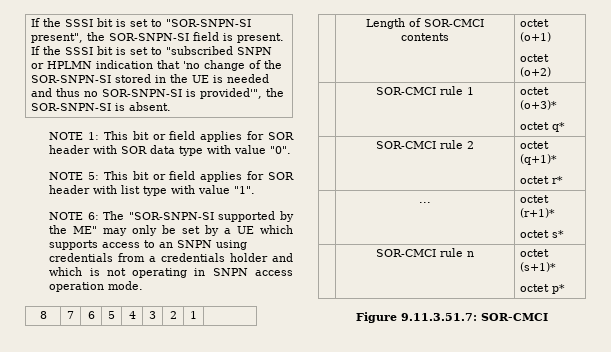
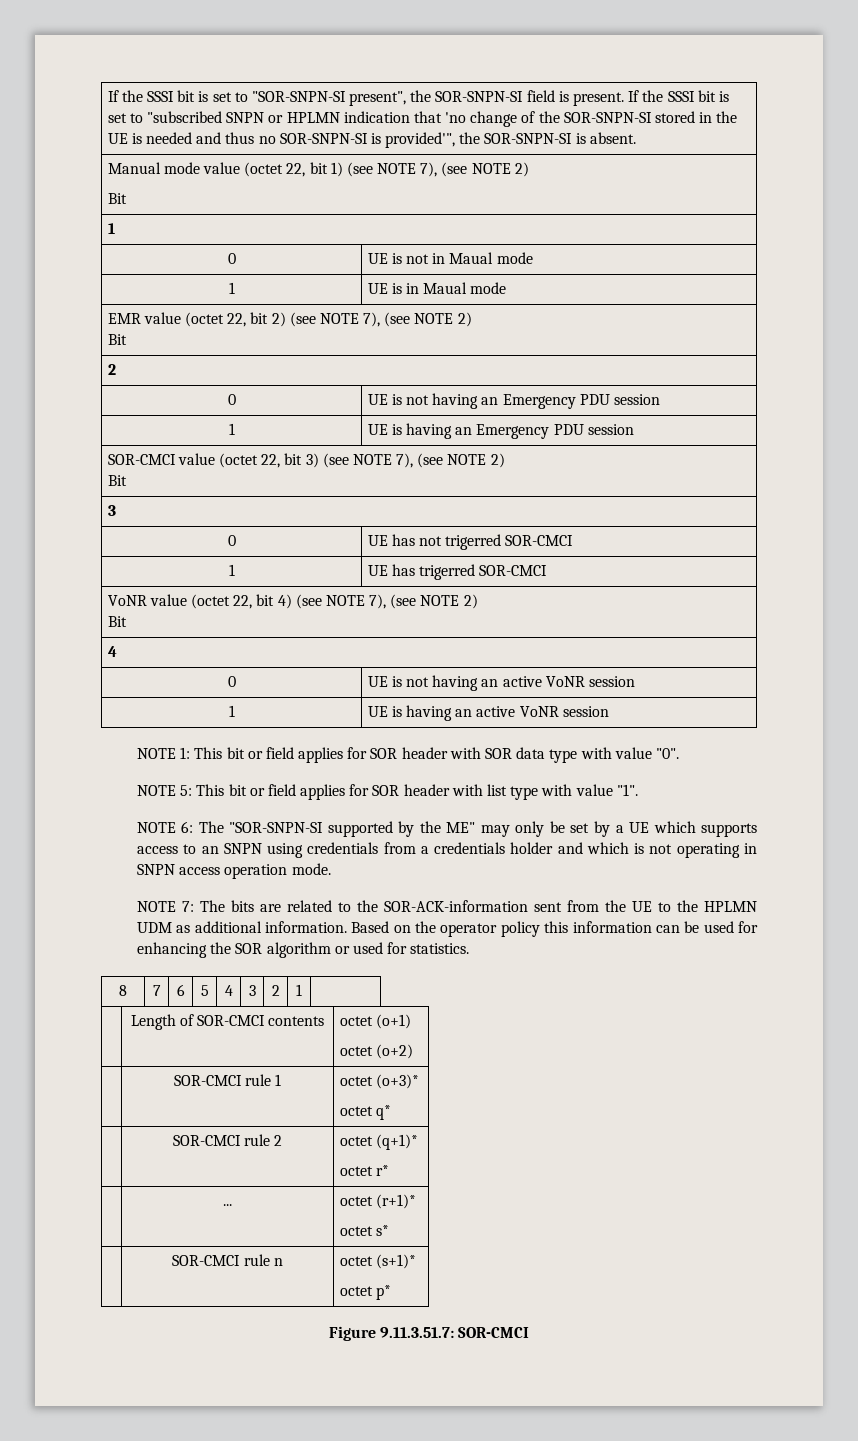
+ Manual mode value (octet 22, bit 1) (see NOTE 7), (see NOTE 2)
+ Bit
+ 1
+ 0 | UE is not in Maual mode
+ 1 | UE is in Maual mode
+ EMR value (octet 22, bit 2) (see NOTE 7), (see NOTE 2)
+ Bit
+ 2
+ 0 | UE is not having an Emergency PDU session
+ 1 | UE is having an Emergency PDU session
+ SOR-CMCI value (octet 22, bit 3) (see NOTE 7), (see NOTE 2)
+ Bit
+ 3
+ 0 | UE has not trigerred SOR-CMCI
+ 1 | UE has trigerred SOR-CMCI
+ VoNR value (octet 22, bit 4) (see NOTE 7), (see NOTE 2)
+ Bit
+ 4
+ 0 | UE is not having an active VoNR session
+ 1 | UE is having an active VoNR session
+ NOTE 7: The bits are related to the SOR-ACK-information sent from the UE to the HPLMN UDM as additional information. Based on the operator policy this information can be used for enhancing the SOR algorithm or used for statistics.

